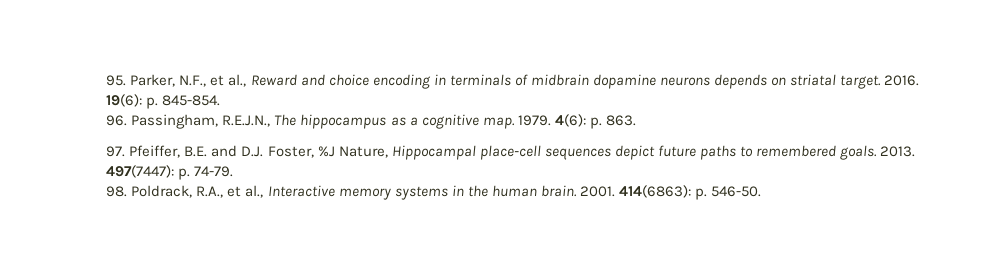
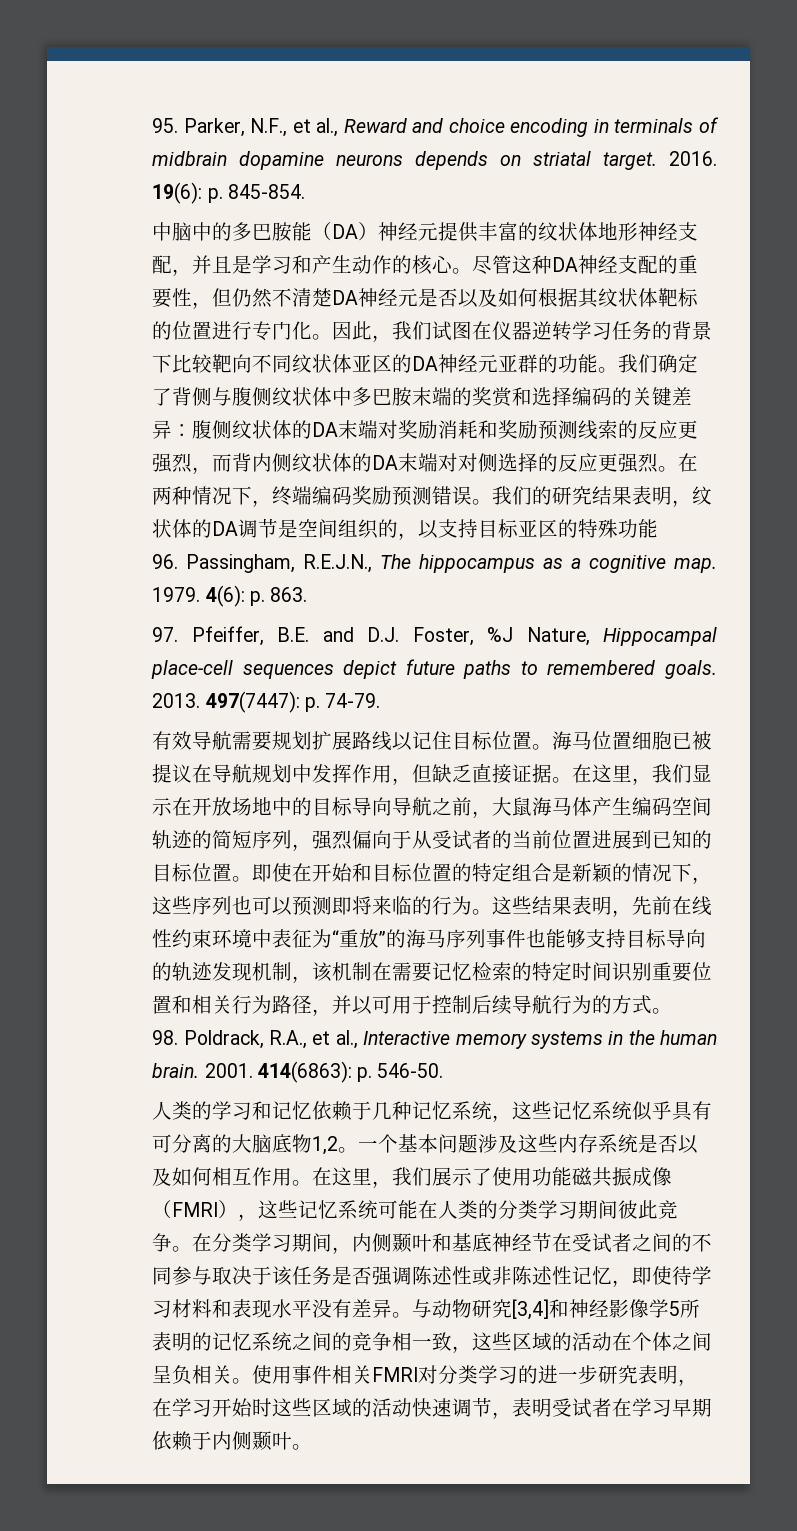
+ 中脑中的多巴胺能（DA）神经元提供丰富的纹状体地形神经支配，并且是学习和产生动作的核心。尽管这种DA神经支配的重要性，但仍然不清楚DA神经元是否以及如何根据其纹状体靶标的位置进行专门化。因此，我们试图在仪器逆转学习任务的背景下比较靶向不同纹状体亚区的DA神经元亚群的功能。我们确定了背侧与腹侧纹状体中多巴胺末端的奖赏和选择编码的关键差异：腹侧纹状体的DA末端对奖励消耗和奖励预测线索的反应更强烈，而背内侧纹状体的DA末端对对侧选择的反应更强烈。在两种情况下，终端编码奖励预测错误。我们的研究结果表明，纹状体的DA调节是空间组织的，以支持目标亚区的特殊功能
+ 有效导航需要规划扩展路线以记住目标位置。海马位置细胞已被提议在导航规划中发挥作用，但缺乏直接证据。在这里，我们显示在开放场地中的目标导向导航之前，大鼠海马体产生编码空间轨迹的简短序列，强烈偏向于从受试者的当前位置进展到已知的目标位置。即使在开始和目标位置的特定组合是新颖的情况下，这些序列也可以预测即将来临的行为。这些结果表明，先前在线性约束环境中表征为“重放”的海马序列事件也能够支持目标导向的轨迹发现机制，该机制在需要记忆检索的特定时间识别重要位置和相关行为路径，并以可用于控制后续导航行为的方式。
+ 人类的学习和记忆依赖于几种记忆系统，这些记忆系统似乎具有可分离的大脑底物1,2。一个基本问题涉及这些内存系统是否以及如何相互作用。在这里，我们展示了使用功能磁共振成像（FMRI），这些记忆系统可能在人类的分类学习期间彼此竞争。在分类学习期间，内侧颞叶和基底神经节在受试者之间的不同参与取决于该任务是否强调陈述性或非陈述性记忆，即使待学习材料和表现水平没有差异。与动物研究[3,4]和神经影像学5所表明的记忆系统之间的竞争相一致，这些区域的活动在个体之间呈负相关。使用事件相关FMRI对分类学习的进一步研究表明，在学习开始时这些区域的活动快速调节，表明受试者在学习早期依赖于内侧颞叶。

